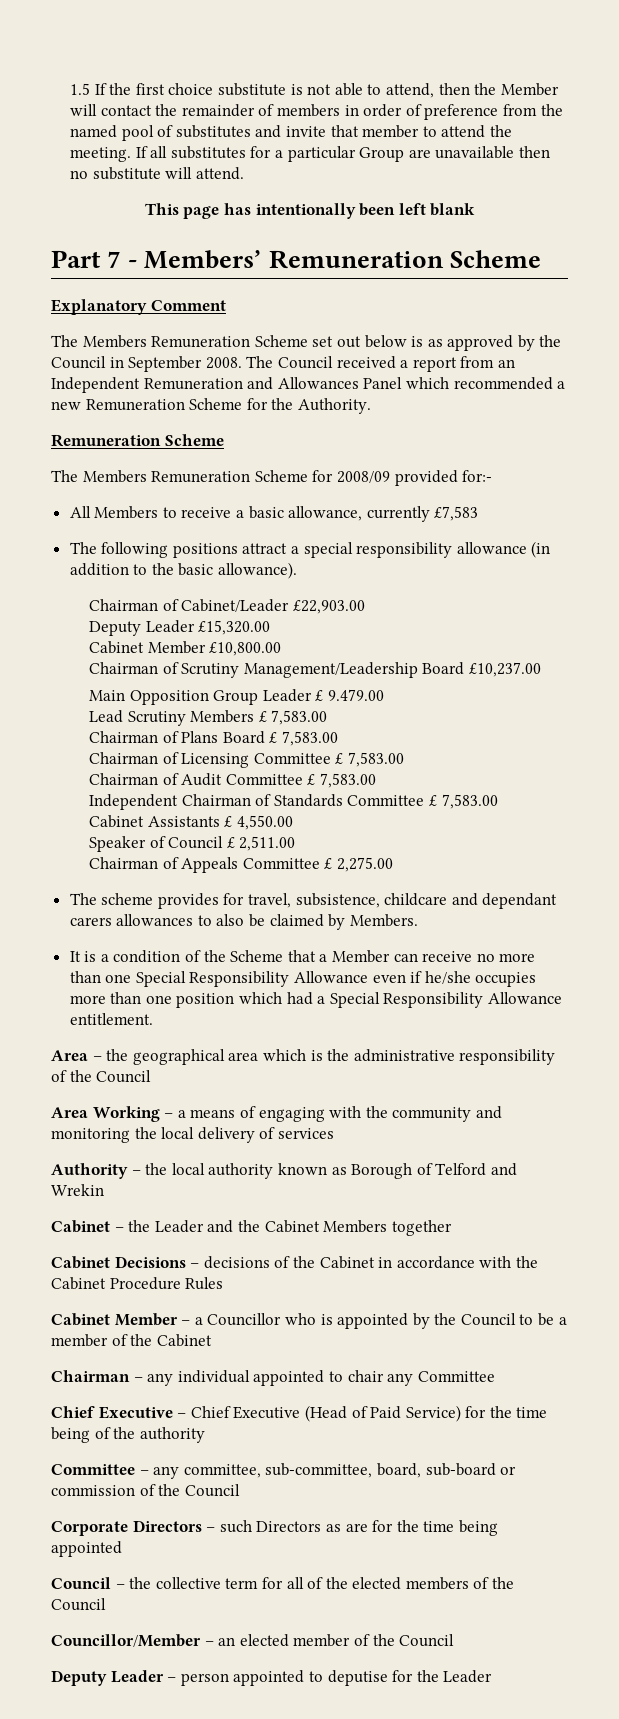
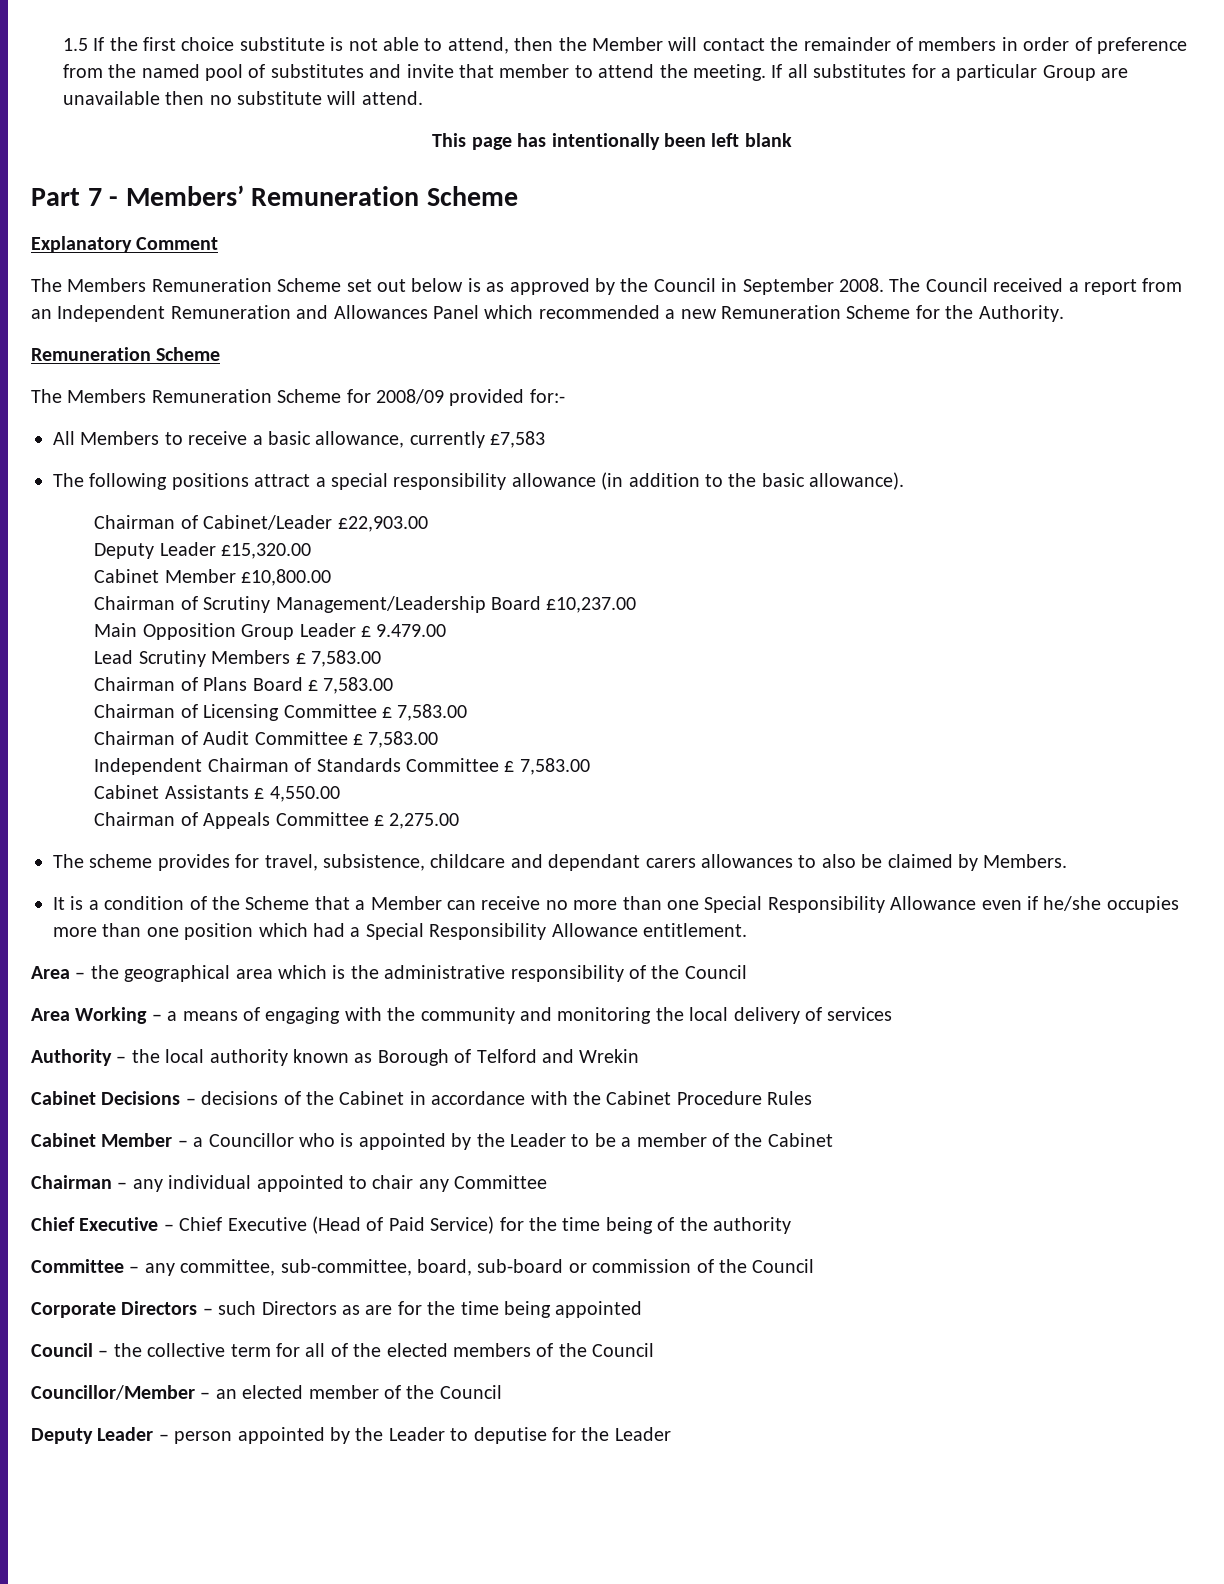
- Speaker of Council £ 2,511.00
- Cabinet – the Leader and the Cabinet Members together
- Cabinet Member – a Councillor who is appointed by the Council to be a member of the Cabinet
+ Cabinet Member – a Councillor who is appointed by the Leader to be a member of the Cabinet
- Deputy Leader – person appointed to deputise for the Leader
+ Deputy Leader – person appointed by the Leader to deputise for the Leader

